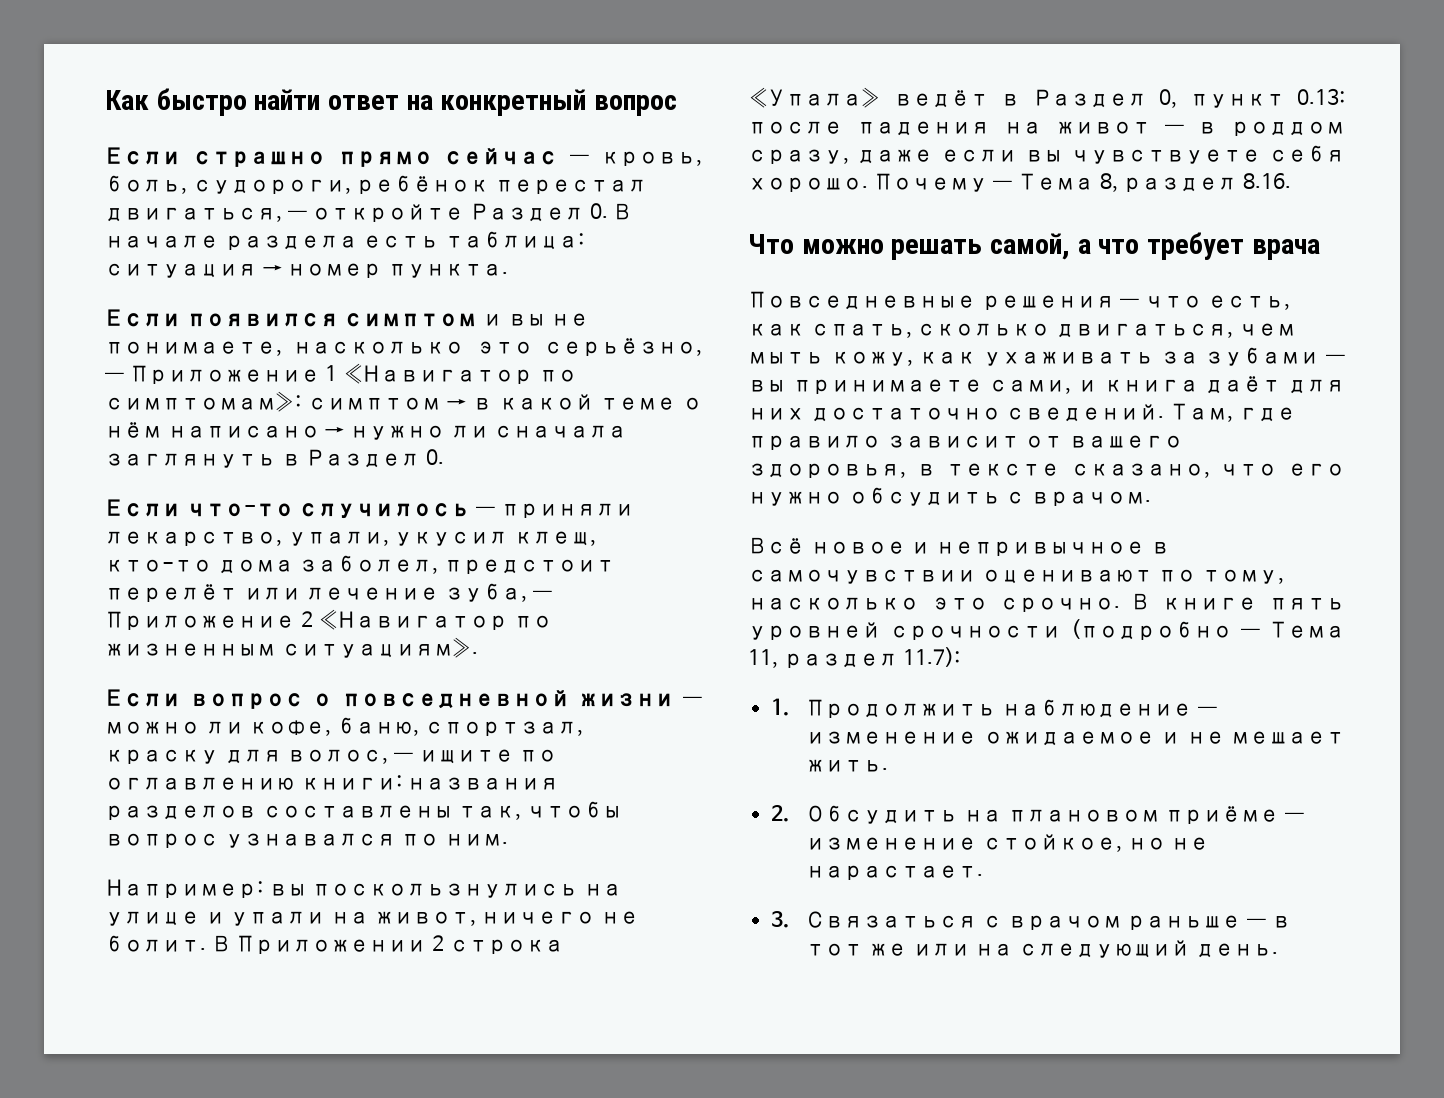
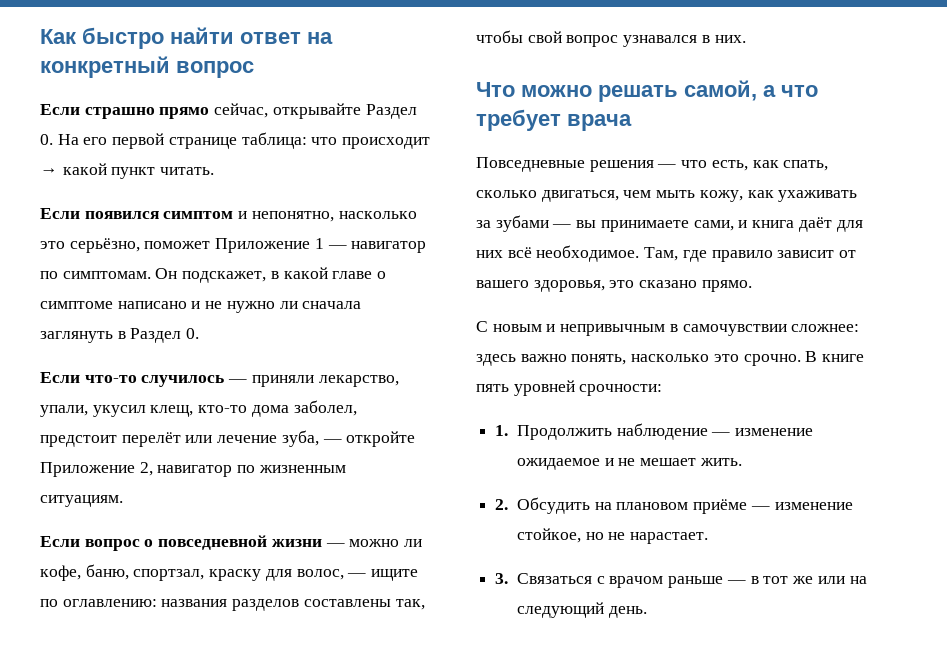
- Если страшно прямо сейчас — кровь, боль, судороги, ребёнок перестал двигаться, — откройте Раздел 0. В начале раздела есть таблица: ситуация → номер пункта.
+ Если страшно прямо сейчас, открывайте Раздел 0. На его первой странице таблица: что происходит → какой пункт читать.
- Если появился симптом и вы не понимаете, насколько это серьёзно, — Приложение 1 «Навигатор по симптомам»: симптом → в какой теме о нём написано → нужно ли сначала заглянуть в Раздел 0.
+ Если появился симптом и непонятно, насколько это серьёзно, поможет Приложение 1 — навигатор по симптомам. Он подскажет, в какой главе о симптоме написано и не нужно ли сначала заглянуть в Раздел 0.
- Если что-то случилось — приняли лекарство, упали, укусил клещ, кто-то дома заболел, предстоит перелёт или лечение зуба, — Приложение 2 «Навигатор по жизненным ситуациям».
+ Если что-то случилось — приняли лекарство, упали, укусил клещ, кто-то дома заболел, предстоит перелёт или лечение зуба, — откройте Приложение 2, навигатор по жизненным ситуациям.
- Если вопрос о повседневной жизни — можно ли кофе, баню, спортзал, краску для волос, — ищите по оглавлению книги: названия разделов составлены так, чтобы вопрос узнавался по ним.
- Например: вы поскользнулись на улице и упали на живот, ничего не болит. В Приложении 2 строка «Упала» ведёт в Раздел 0, пункт 0.13: после падения на живот — в роддом сразу, даже если вы чувствуете себя хорошо. Почему — Тема 8, раздел 8.16.
+ Если вопрос о повседневной жизни — можно ли кофе, баню, спортзал, краску для волос, — ищите по оглавлению: названия разделов составлены так, чтобы свой вопрос узнавался в них.
- Повседневные решения — что есть, как спать, сколько двигаться, чем мыть кожу, как ухаживать за зубами — вы принимаете сами, и книга даёт для них достаточно сведений.
+ Повседневные решения — что есть, как спать, сколько двигаться, чем мыть кожу, как ухаживать за зубами — вы принимаете сами, и книга даёт для них всё необходимое.
- Там, где правило зависит от вашего здоровья, в тексте сказано, что его нужно обсудить с врачом.
- Всё новое и непривычное в самочувствии оценивают по тому, насколько это срочно.
+ Там, где правило зависит от вашего здоровья, это сказано прямо.
+ С новым и непривычным в самочувствии сложнее: здесь важно понять, насколько это срочно.
- В книге пять уровней срочности (подробно — Тема 11, раздел 11.7):
+ В книге пять уровней срочности:

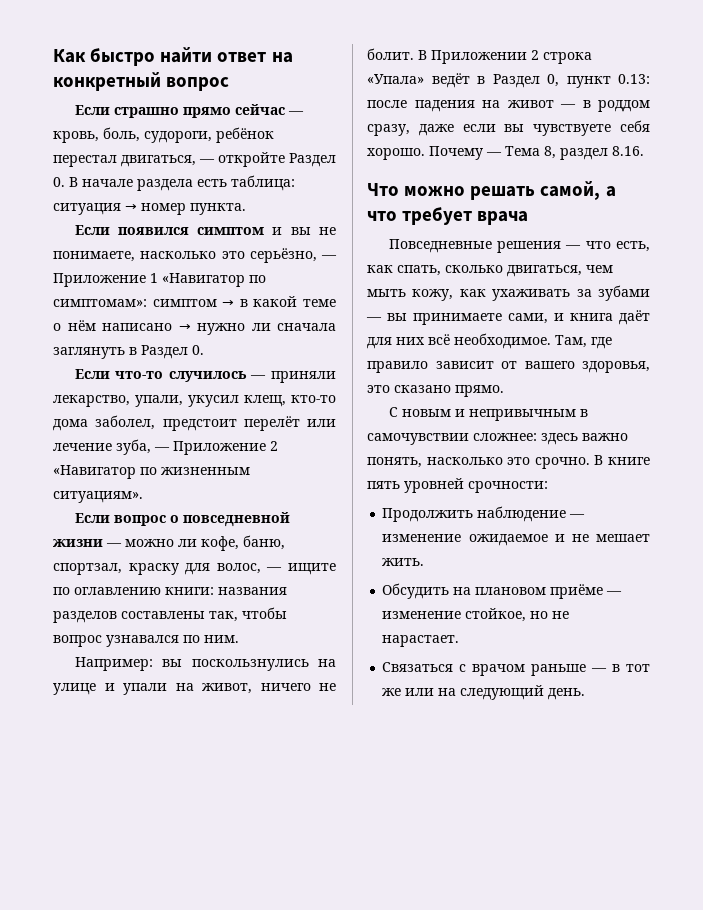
- Если страшно прямо сейчас, открывайте Раздел 0. На его первой странице таблица: что происходит → какой пункт читать.
+ Если страшно прямо сейчас — кровь, боль, судороги, ребёнок перестал двигаться, — откройте Раздел 0. В начале раздела есть таблица: ситуация → номер пункта.
- Если появился симптом и непонятно, насколько это серьёзно, поможет Приложение 1 — навигатор по симптомам. Он подскажет, в какой главе о симптоме написано и не нужно ли сначала заглянуть в Раздел 0.
+ Если появился симптом и вы не понимаете, насколько это серьёзно, — Приложение 1 «Навигатор по симптомам»: симптом → в какой теме о нём написано → нужно ли сначала заглянуть в Раздел 0.
- Если что-то случилось — приняли лекарство, упали, укусил клещ, кто-то дома заболел, предстоит перелёт или лечение зуба, — откройте Приложение 2, навигатор по жизненным ситуациям.
+ Если что-то случилось — приняли лекарство, упали, укусил клещ, кто-то дома заболел, предстоит перелёт или лечение зуба, — Приложение 2 «Навигатор по жизненным ситуациям».
- Если вопрос о повседневной жизни — можно ли кофе, баню, спортзал, краску для волос, — ищите по оглавлению: названия разделов составлены так, чтобы свой вопрос узнавался в них.
+ Если вопрос о повседневной жизни — можно ли кофе, баню, спортзал, краску для волос, — ищите по оглавлению книги: названия разделов составлены так, чтобы вопрос узнавался по ним.
+ Например: вы поскользнулись на улице и упали на живот, ничего не болит. В Приложении 2 строка «Упала» ведёт в Раздел 0, пункт 0.13: после падения на живот — в роддом сразу, даже если вы чувствуете себя хорошо. Почему — Тема 8, раздел 8.16.
- 1. Продолжить наблюдение — изменение ожидаемое и не мешает жить.
+ Продолжить наблюдение — изменение ожидаемое и не мешает жить.
- 2. Обсудить на плановом приёме — изменение стойкое, но не нарастает.
+ Обсудить на плановом приёме — изменение стойкое, но не нарастает.
- 3. Связаться с врачом раньше — в тот же или на следующий день.
+ Связаться с врачом раньше — в тот же или на следующий день.

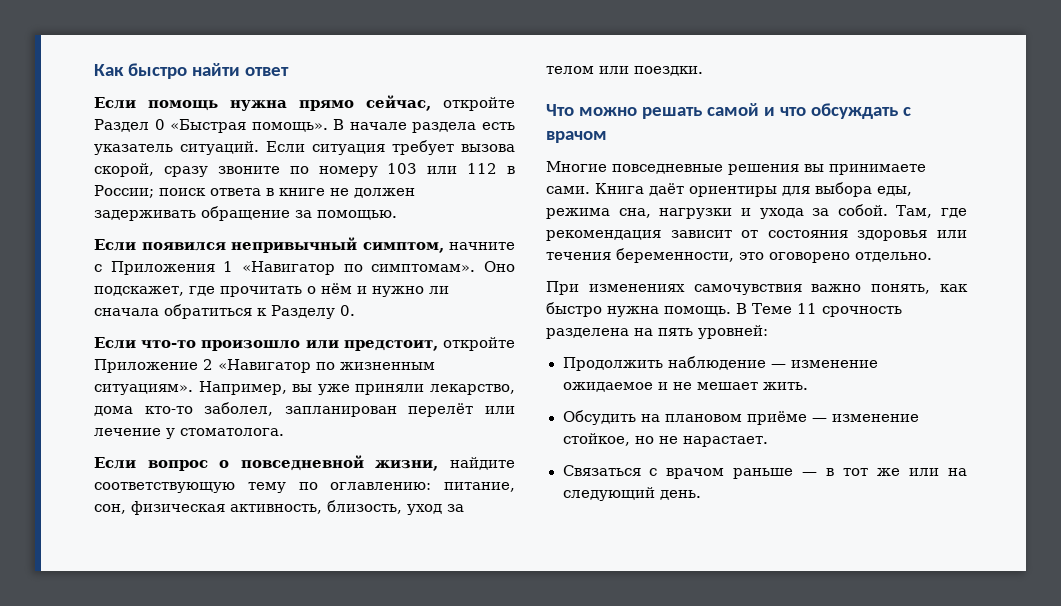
- Как быстро найти ответ на конкретный вопрос
- Если страшно прямо сейчас — кровь, боль, судороги, ребёнок перестал двигаться, — откройте Раздел 0. В начале раздела есть таблица: ситуация → номер пункта.
- Если появился симптом и вы не понимаете, насколько это серьёзно, — Приложение 1 «Навигатор по симптомам»: симптом → в какой теме о нём написано → нужно ли сначала заглянуть в Раздел 0.
- Если что-то случилось — приняли лекарство, упали, укусил клещ, кто-то дома заболел, предстоит перелёт или лечение зуба, — Приложение 2 «Навигатор по жизненным ситуациям».
- Если вопрос о повседневной жизни — можно ли кофе, баню, спортзал, краску для волос, — ищите по оглавлению книги: названия разделов составлены так, чтобы вопрос узнавался по ним.
- Например: вы поскользнулись на улице и упали на живот, ничего не болит. В Приложении 2 строка «Упала» ведёт в Раздел 0, пункт 0.13: после падения на живот — в роддом сразу, даже если вы чувствуете себя хорошо. Почему — Тема 8, раздел 8.16.
- Что можно решать самой, а что требует врача
- Повседневные решения — что есть, как спать, сколько двигаться, чем мыть кожу, как ухаживать за зубами — вы принимаете сами, и книга даёт для них всё необходимое.
+ Как быстро найти ответ
+ Если помощь нужна прямо сейчас, откройте Раздел 0 «Быстрая помощь». В начале раздела есть указатель ситуаций. Если ситуация требует вызова скорой, сразу звоните по номеру 103 или 112 в России; поиск ответа в книге не должен задерживать обращение за помощью.
+ Если появился непривычный симптом, начните с Приложения 1 «Навигатор по симптомам». Оно подскажет, где прочитать о нём и нужно ли сначала обратиться к Разделу 0.
+ Если что-то произошло или предстоит, откройте Приложение 2 «Навигатор по жизненным ситуациям». Например, вы уже приняли лекарство, дома кто-то заболел, запланирован перелёт или лечение у стоматолога.
+ Если вопрос о повседневной жизни, найдите соответствующую тему по оглавлению: питание, сон, физическая активность, близость, уход за телом или поездки.
+ Что можно решать самой и что обсуждать с врачом
+ Многие повседневные решения вы принимаете сами. Книга даёт ориентиры для выбора еды, режима сна, нагрузки и ухода за собой.
- Там, где правило зависит от вашего здоровья, это сказано прямо.
- С новым и непривычным в самочувствии сложнее: здесь важно понять, насколько это срочно. В книге пять уровней срочности:
+ Там, где рекомендация зависит от состояния здоровья или течения беременности, это оговорено отдельно.
+ При изменениях самочувствия важно понять, как быстро нужна помощь. В Теме 11 срочность разделена на пять уровней:

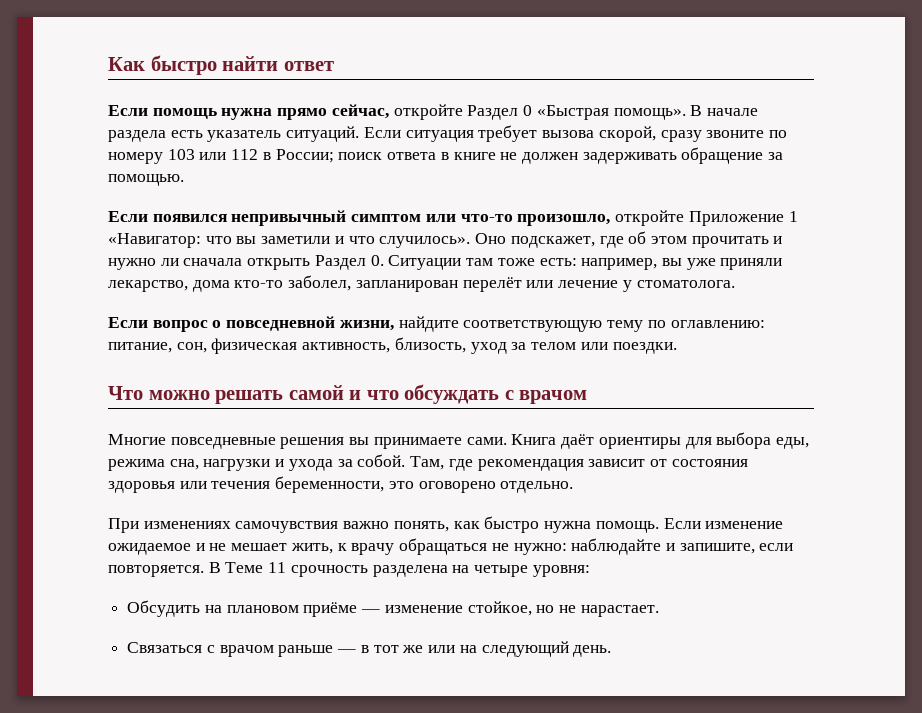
- Если появился непривычный симптом, начните с Приложения 1 «Навигатор по симптомам». Оно подскажет, где прочитать о нём и нужно ли сначала обратиться к Разделу 0.
- Если что-то произошло или предстоит, откройте Приложение 2 «Навигатор по жизненным ситуациям». Например, вы уже приняли лекарство, дома кто-то заболел, запланирован перелёт или лечение у стоматолога.
+ Если появился непривычный симптом или что-то произошло, откройте Приложение 1 «Навигатор: что вы заметили и что случилось». Оно подскажет, где об этом прочитать и нужно ли сначала открыть Раздел 0. Ситуации там тоже есть: например, вы уже приняли лекарство, дома кто-то заболел, запланирован перелёт или лечение у стоматолога.
+ Если изменение ожидаемое и не мешает жить, к врачу обращаться не нужно: наблюдайте и запишите, если повторяется.
- В Теме 11 срочность разделена на пять уровней:
- Продолжить наблюдение — изменение ожидаемое и не мешает жить.
+ В Теме 11 срочность разделена на четыре уровня:

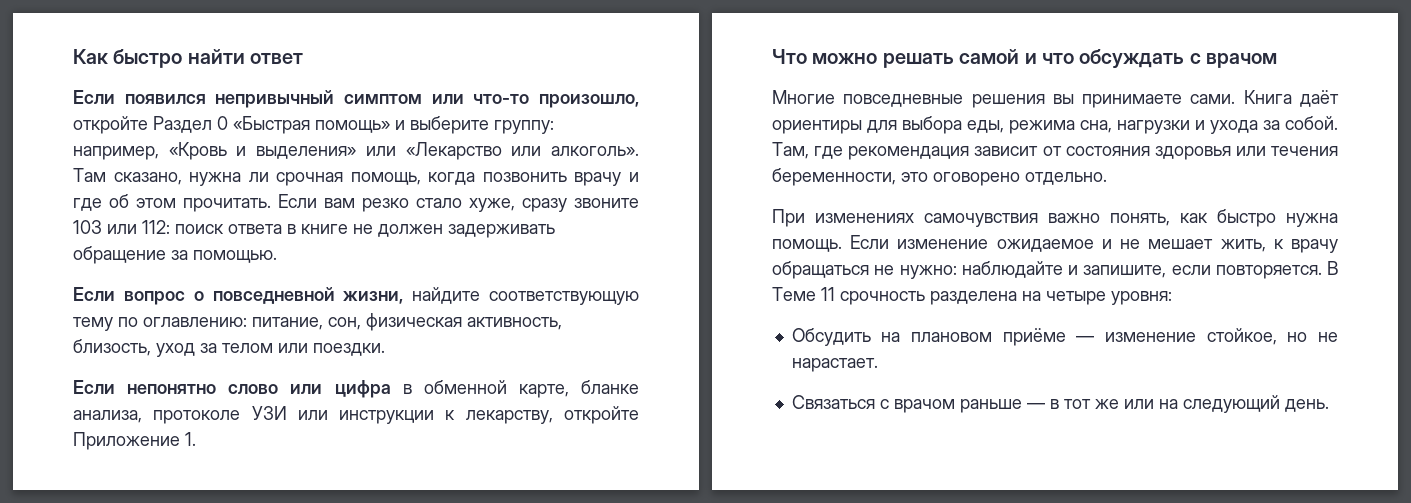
- Если помощь нужна прямо сейчас, откройте Раздел 0 «Быстрая помощь». В начале раздела есть указатель ситуаций. Если ситуация требует вызова скорой, сразу звоните по номеру 103 или 112 в России; поиск ответа в книге не должен задерживать обращение за помощью.
+ Если появился непривычный симптом или что-то произошло, откройте Раздел 0 «Быстрая помощь» и выберите группу: например, «Кровь и выделения» или «Лекарство или алкоголь». Там сказано, нужна ли срочная помощь, когда позвонить врачу и где об этом прочитать. Если вам резко стало хуже, сразу звоните 103 или 112: поиск ответа в книге не должен задерживать обращение за помощью.
- Если появился непривычный симптом или что-то произошло, откройте Приложение 1 «Навигатор: что вы заметили и что случилось». Оно подскажет, где об этом прочитать и нужно ли сначала открыть Раздел 0. Ситуации там тоже есть: например, вы уже приняли лекарство, дома кто-то заболел, запланирован перелёт или лечение у стоматолога.
+ Если непонятно слово или цифра в обменной карте, бланке анализа, протоколе УЗИ или инструкции к лекарству, откройте Приложение 1.

